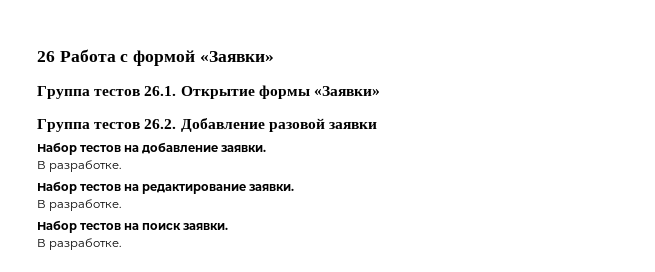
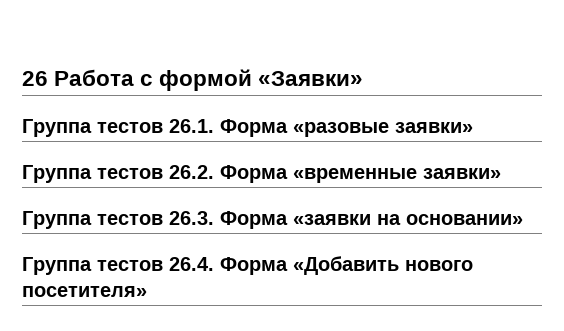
- Группа тестов 26.1. Открытие формы «Заявки»
+ Группа тестов 26.1. Форма «разовые заявки»
- Группа тестов 26.2. Добавление разовой заявки
- Набор тестов на добавление заявки.
- В разработке.
- Набор тестов на редактирование заявки.
- В разработке.
- Набор тестов на поиск заявки.
- В разработке.
+ Группа тестов 26.2. Форма «временные заявки»
+ Группа тестов 26.3. Форма «заявки на основании»
+ Группа тестов 26.4. Форма «Добавить нового посетителя»

